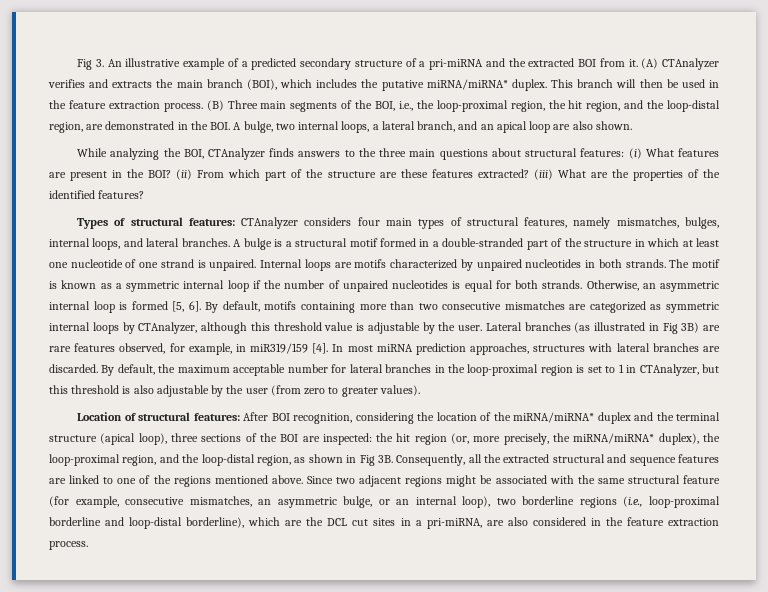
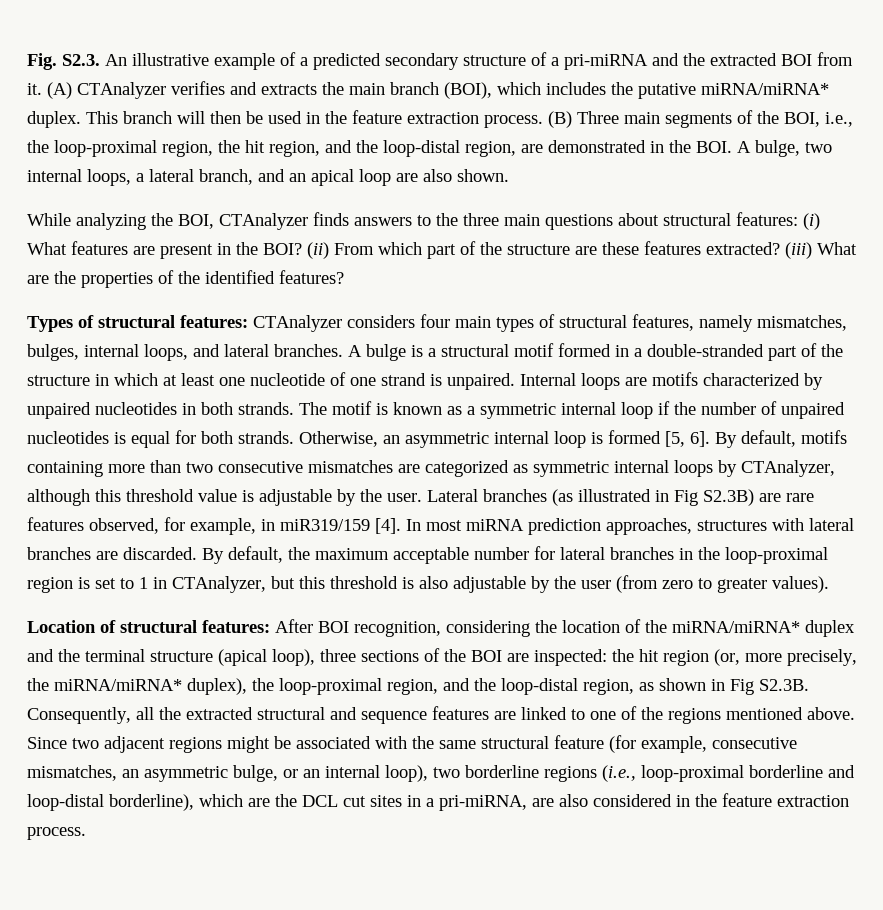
- Fig 3. An illustrative example of a predicted secondary structure of a pri-miRNA and the extracted BOI from it.
+ Fig. S2.3. An illustrative example of a predicted secondary structure of a pri-miRNA and the extracted BOI from it.
- Lateral branches (as illustrated in Fig 3B) are rare features observed, for example, in miR319/159 [4].
+ Lateral branches (as illustrated in Fig S2.3B) are rare features observed, for example, in miR319/159 [4].
- the hit region (or, more precisely, the miRNA/miRNA* duplex), the loop-proximal region, and the loop-distal region, as shown in Fig 3B. Consequently, all the extracted structural and sequence features are linked to one of the regions mentioned above.
+ the hit region (or, more precisely, the miRNA/miRNA* duplex), the loop-proximal region, and the loop-distal region, as shown in Fig S2.3B. Consequently, all the extracted structural and sequence features are linked to one of the regions mentioned above.

